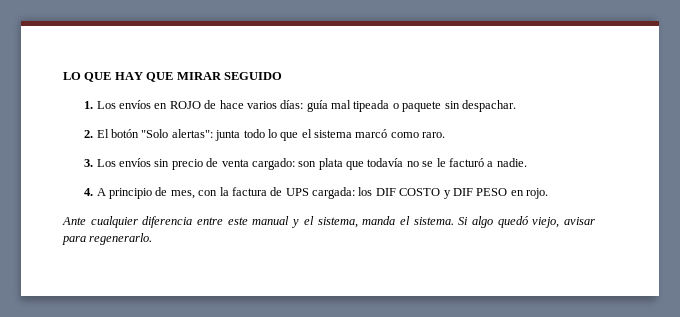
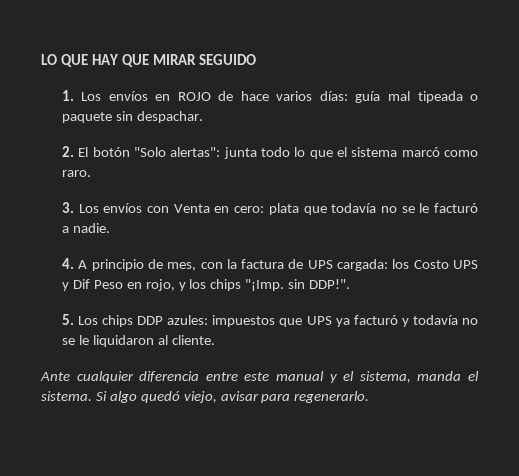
- 3. Los envíos sin precio de venta cargado: son plata que todavía no se le facturó a nadie.
+ 3. Los envíos con Venta en cero: plata que todavía no se le facturó a nadie.
- 4. A principio de mes, con la factura de UPS cargada: los DIF COSTO y DIF PESO en rojo.
+ 4. A principio de mes, con la factura de UPS cargada: los Costo UPS y Dif Peso en rojo, y los chips "¡Imp. sin DDP!".
+ 5. Los chips DDP azules: impuestos que UPS ya facturó y todavía no se le liquidaron al cliente.

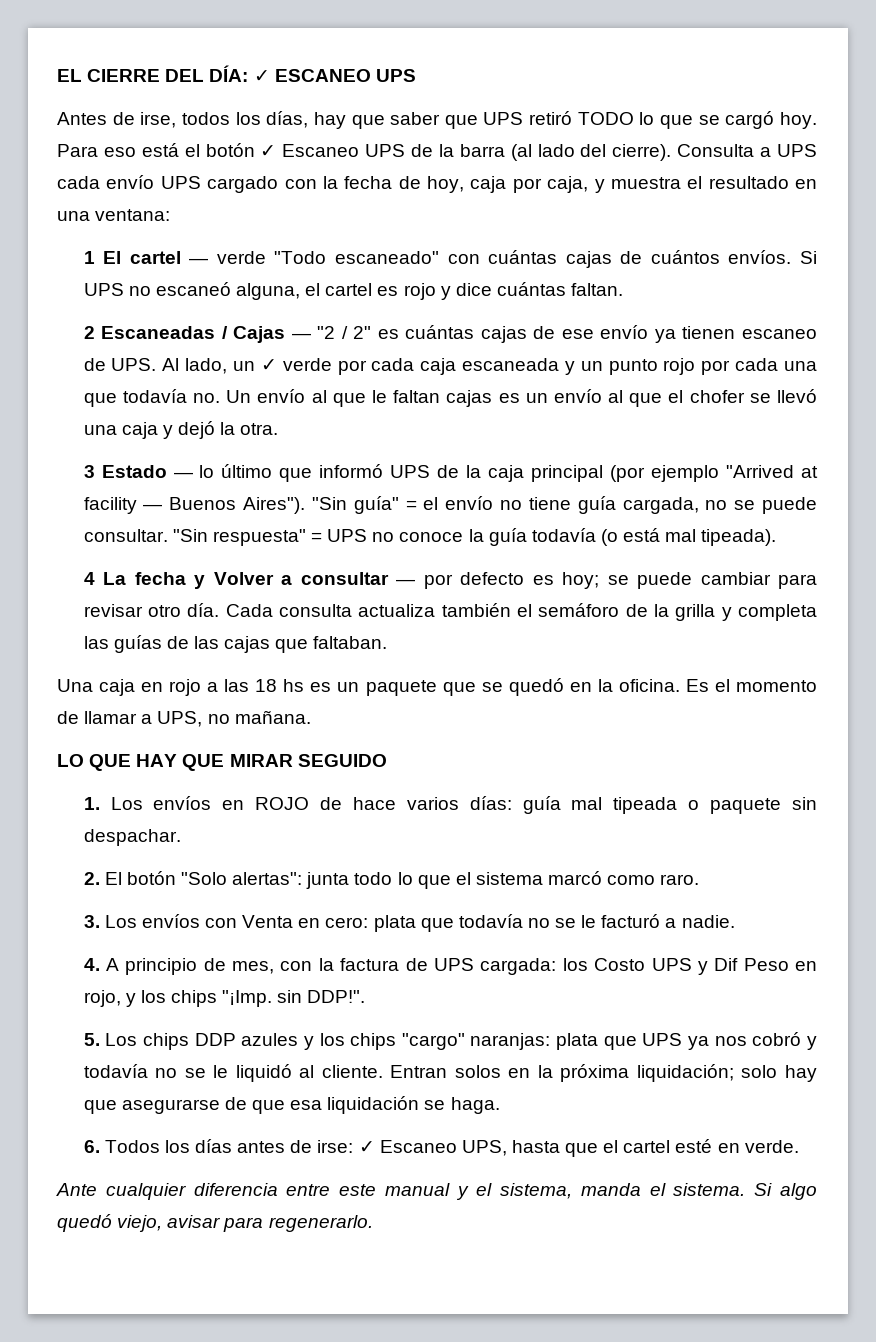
+ EL CIERRE DEL DÍA: ✓ ESCANEO UPS
+ Antes de irse, todos los días, hay que saber que UPS retiró TODO lo que se cargó hoy. Para eso está el botón ✓ Escaneo UPS de la barra (al lado del cierre). Consulta a UPS cada envío UPS cargado con la fecha de hoy, caja por caja, y muestra el resultado en una ventana:
+ 1 El cartel — verde "Todo escaneado" con cuántas cajas de cuántos envíos. Si UPS no escaneó alguna, el cartel es rojo y dice cuántas faltan.
+ 2 Escaneadas / Cajas — "2 / 2" es cuántas cajas de ese envío ya tienen escaneo de UPS. Al lado, un ✓ verde por cada caja escaneada y un punto rojo por cada una que todavía no. Un envío al que le faltan cajas es un envío al que el chofer se llevó una caja y dejó la otra.
+ 3 Estado — lo último que informó UPS de la caja principal (por ejemplo "Arrived at facility — Buenos Aires"). "Sin guía" = el envío no tiene guía cargada, no se puede consultar. "Sin respuesta" = UPS no conoce la guía todavía (o está mal tipeada).
+ 4 La fecha y Volver a consultar — por defecto es hoy; se puede cambiar para revisar otro día. Cada consulta actualiza también el semáforo de la grilla y completa las guías de las cajas que faltaban.
+ Una caja en rojo a las 18 hs es un paquete que se quedó en la oficina. Es el momento de llamar a UPS, no mañana.
- 5. Los chips DDP azules: impuestos que UPS ya facturó y todavía no se le liquidaron al cliente.
+ 5. Los chips DDP azules y los chips "cargo" naranjas: plata que UPS ya nos cobró y todavía no se le liquidó al cliente. Entran solos en la próxima liquidación; solo hay que asegurarse de que esa liquidación se haga.
+ 6. Todos los días antes de irse: ✓ Escaneo UPS, hasta que el cartel esté en verde.

